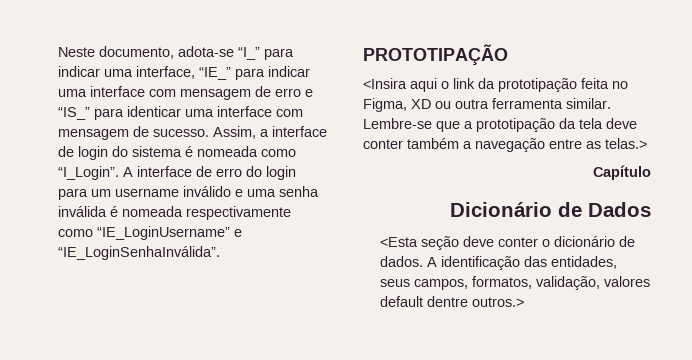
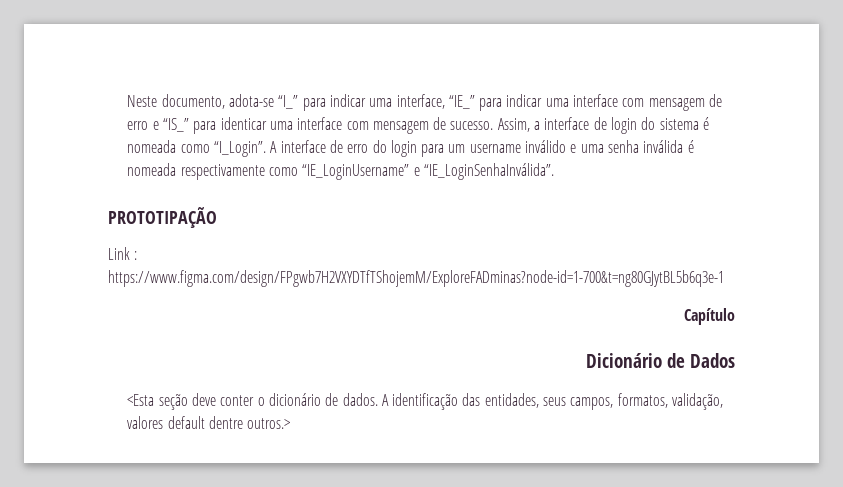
- <Insira aqui o link da prototipação feita no Figma, XD ou outra ferramenta similar. Lembre-se que a prototipação da tela deve conter também a navegação entre as telas.>
+ Link : https://www.figma.com/design/FPgwb7H2VXYDTfTShojemM/ExploreFADminas?node-id=1-700&t=ng80GJytBL5b6q3e-1

